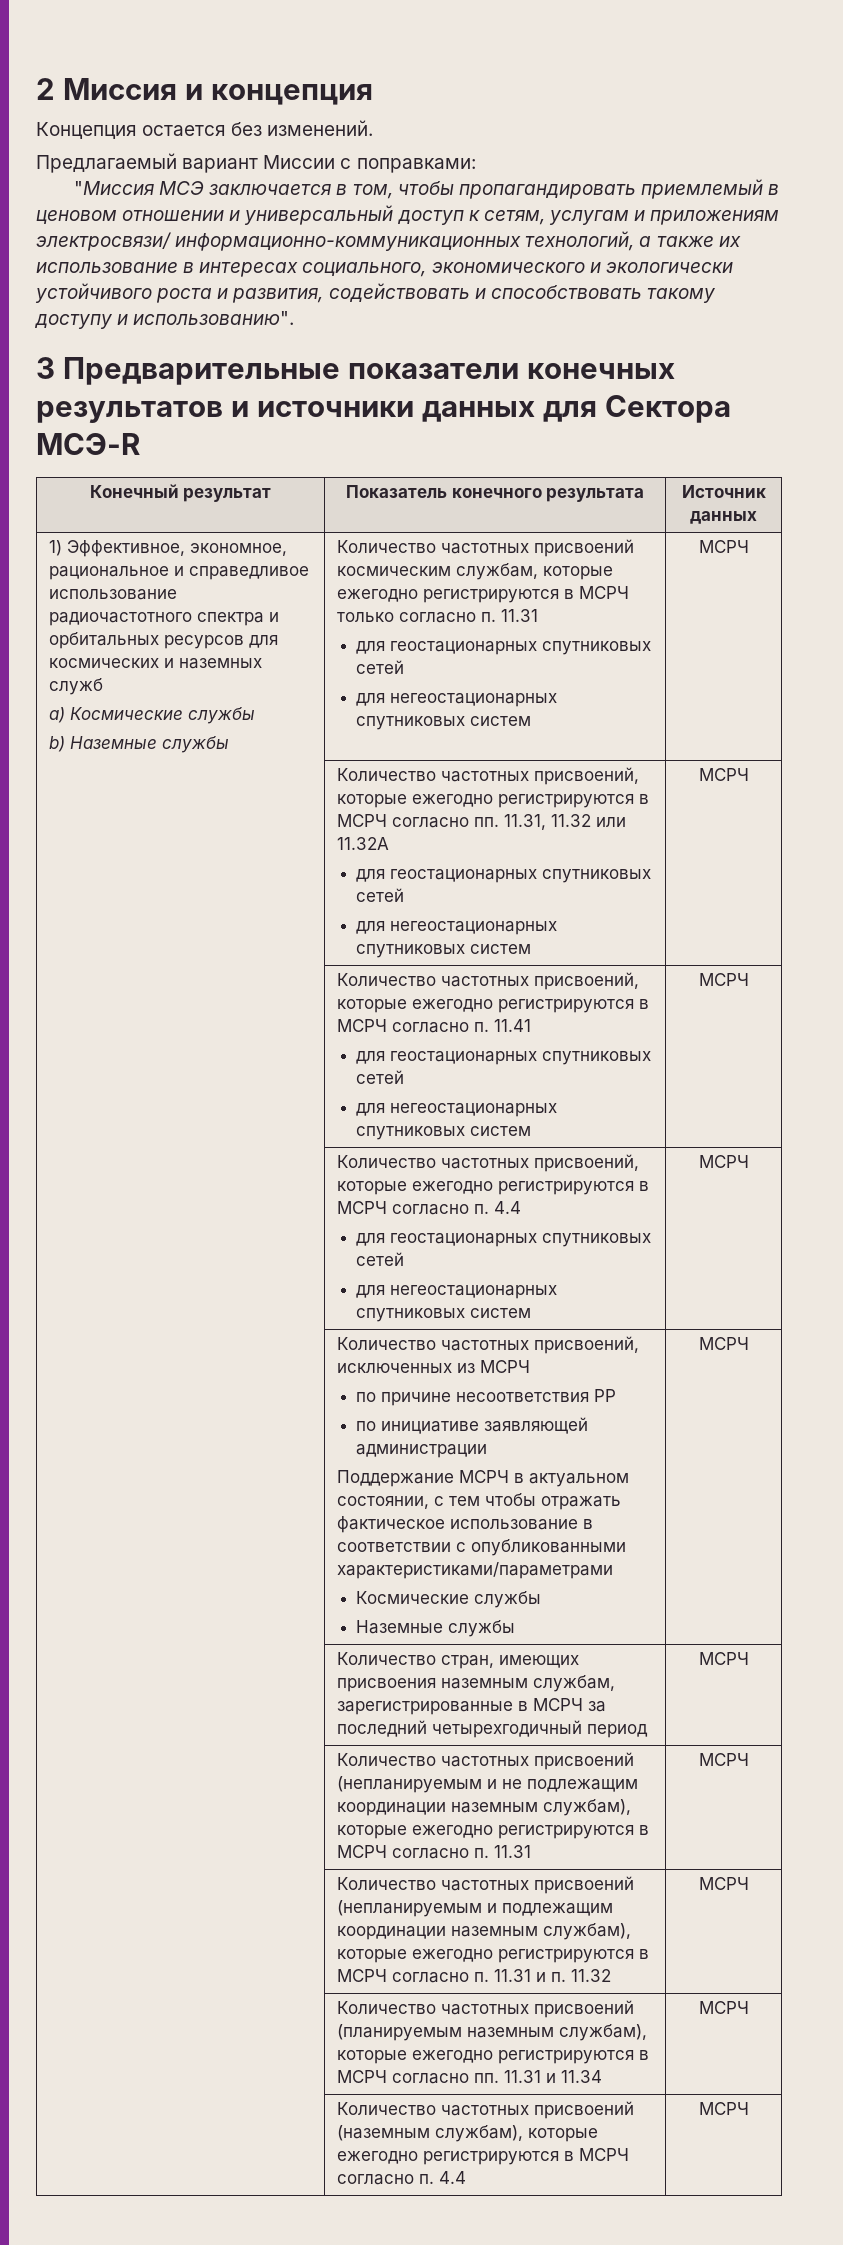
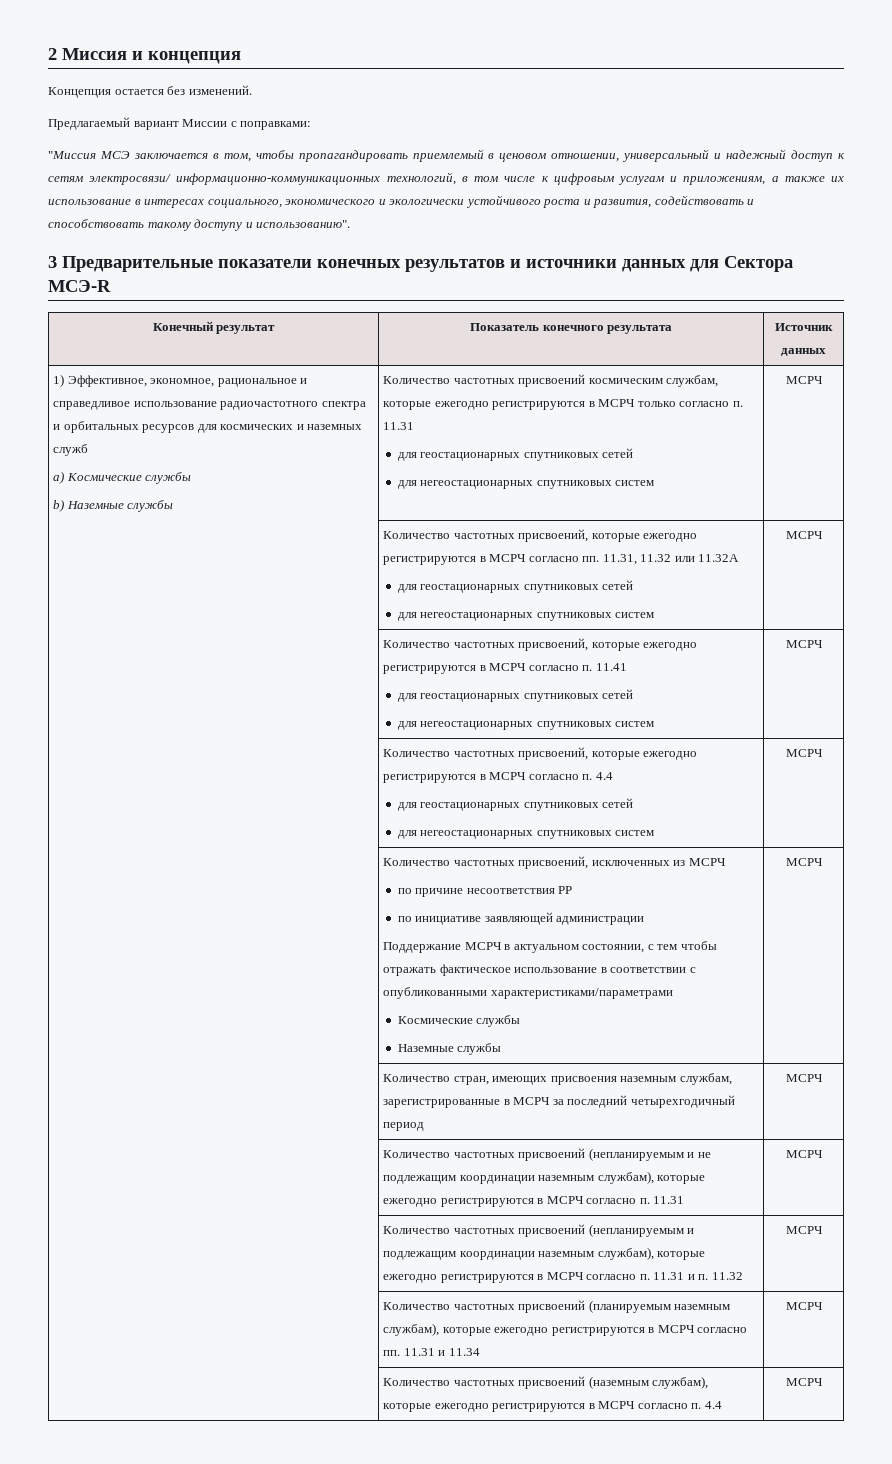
- "Миссия МСЭ заключается в том, чтобы пропагандировать приемлемый в ценовом отношении и универсальный доступ к сетям, услугам и приложениям электросвязи/ информационно-коммуникационных технологий, а также их использование в интересах социального, экономического и экологически устойчивого роста и развития, содействовать и способствовать такому доступу и использованию".
+ "Миссия МСЭ заключается в том, чтобы пропагандировать приемлемый в ценовом отношении, универсальный и надежный доступ к сетям электросвязи/ информационно-коммуникационных технологий, в том числе к цифровым услугам и приложениям, а также их использование в интересах социального, экономического и экологически устойчивого роста и развития, содействовать и способствовать такому доступу и использованию".

